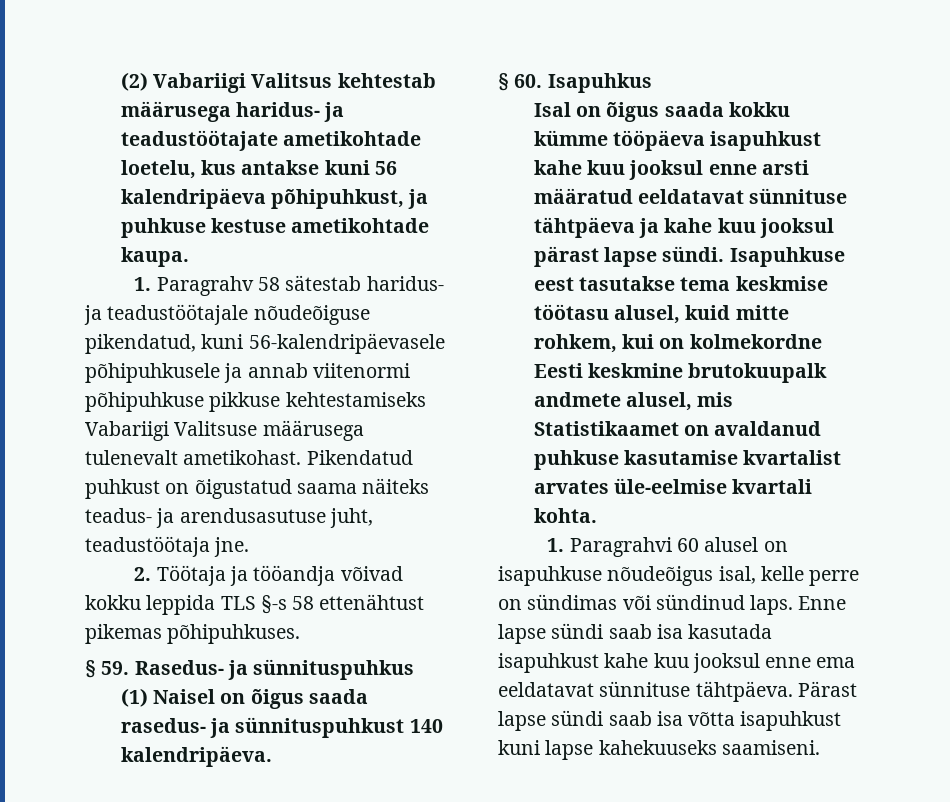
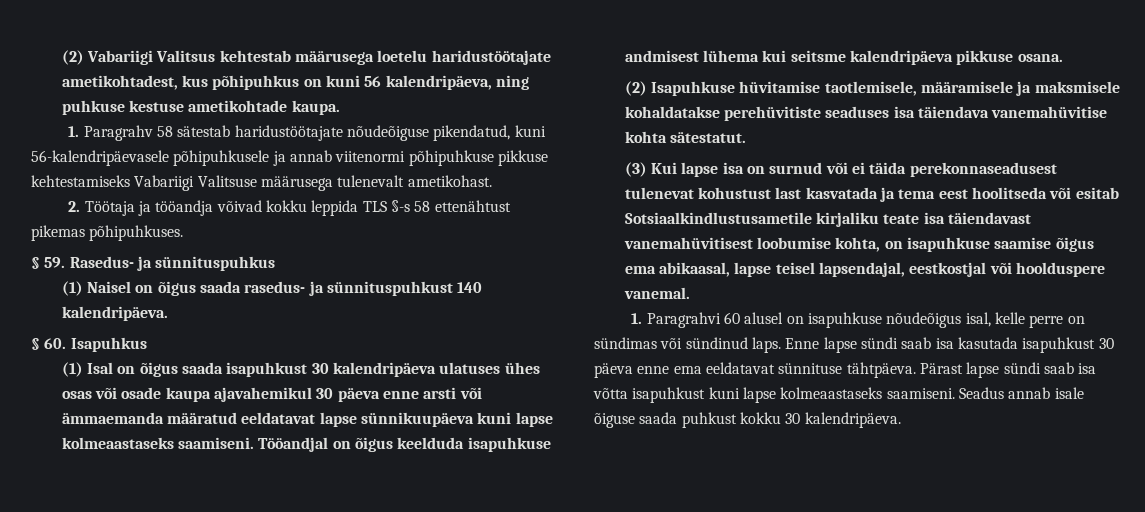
- (2) Vabariigi Valitsus kehtestab määrusega haridus- ja teadustöötajate ametikohtade loetelu, kus antakse kuni 56 kalendripäeva põhipuhkust, ja puhkuse kestuse ametikohtade kaupa.
+ (2) Vabariigi Valitsus kehtestab määrusega loetelu haridustöötajate ametikohtadest, kus põhipuhkus on kuni 56 kalendripäeva, ning puhkuse kestuse ametikohtade kaupa.
- 1. Paragrahv 58 sätestab haridus- ja teadustöötajale nõudeõiguse pikendatud, kuni 56-kalendripäevasele põhipuhkusele ja annab viitenormi põhipuhkuse pikkuse kehtestamiseks Vabariigi Valitsuse määrusega tulenevalt ametikohast. Pikendatud puhkust on õigustatud saama näiteks teadus- ja arendusasutuse juht, teadustöötaja jne.
+ 1. Paragrahv 58 sätestab haridustöötajate nõudeõiguse pikendatud, kuni 56-kalendripäevasele põhipuhkusele ja annab viitenormi põhipuhkuse pikkuse kehtestamiseks Vabariigi Valitsuse määrusega tulenevalt ametikohast.
- Isal on õigus saada kokku kümme tööpäeva isapuhkust kahe kuu jooksul enne arsti määratud eeldatavat sünnituse tähtpäeva ja kahe kuu jooksul pärast lapse sündi. Isapuhkuse eest tasutakse tema keskmise töötasu alusel, kuid mitte rohkem, kui on kolmekordne Eesti keskmine brutokuupalk andmete alusel, mis Statistikaamet on avaldanud puhkuse kasutamise kvartalist arvates üle-eelmise kvartali kohta.
+ (1) Isal on õigus saada isapuhkust 30 kalendripäeva ulatuses ühes osas või osade kaupa ajavahemikul 30 päeva enne arsti või ämmaemanda määratud eeldatavat lapse sünnikuupäeva kuni lapse kolmeaastaseks saamiseni. Tööandjal on õigus keelduda isapuhkuse andmisest lühema kui seitsme kalendripäeva pikkuse osana.
+ (2) Isapuhkuse hüvitamise taotlemisele, määramisele ja maksmisele kohaldatakse perehüvitiste seaduses isa täiendava vanemahüvitise kohta sätestatut.
+ (3) Kui lapse isa on surnud või ei täida perekonnaseadusest tulenevat kohustust last kasvatada ja tema eest hoolitseda või esitab Sotsiaalkindlustusametile kirjaliku teate isa täiendavast vanemahüvitisest loobumise kohta, on isapuhkuse saamise õigus ema abikaasal, lapse teisel lapsendajal, eestkostjal või hoolduspere vanemal.
- Enne lapse sündi saab isa kasutada isapuhkust kahe kuu jooksul enne ema eeldatavat sünnituse tähtpäeva.
+ Enne lapse sündi saab isa kasutada isapuhkust 30 päeva enne ema eeldatavat sünnituse tähtpäeva.
- Pärast lapse sündi saab isa võtta isapuhkust kuni lapse kahekuuseks saamiseni.
+ Pärast lapse sündi saab isa võtta isapuhkust kuni lapse kolmeaastaseks saamiseni. Seadus annab isale õiguse saada puhkust kokku 30 kalendripäeva.

